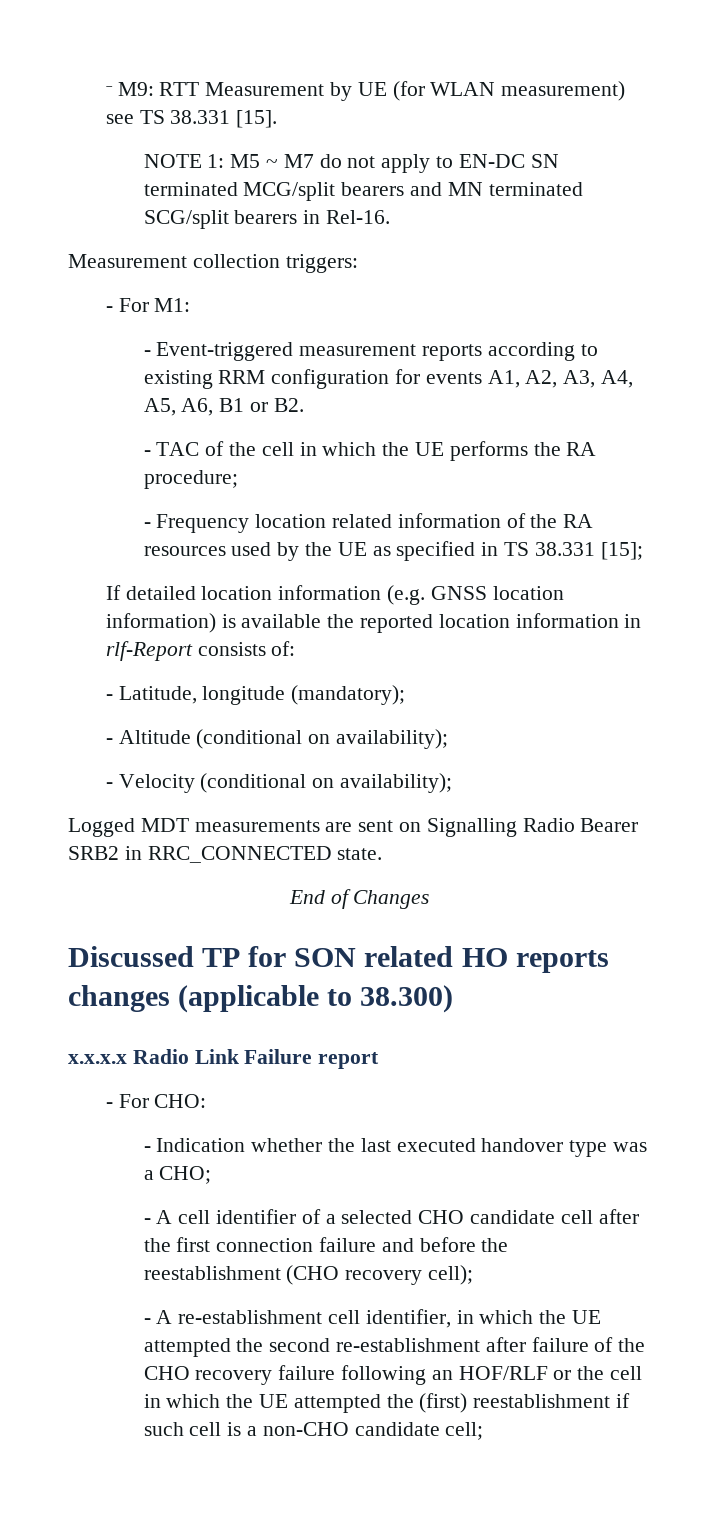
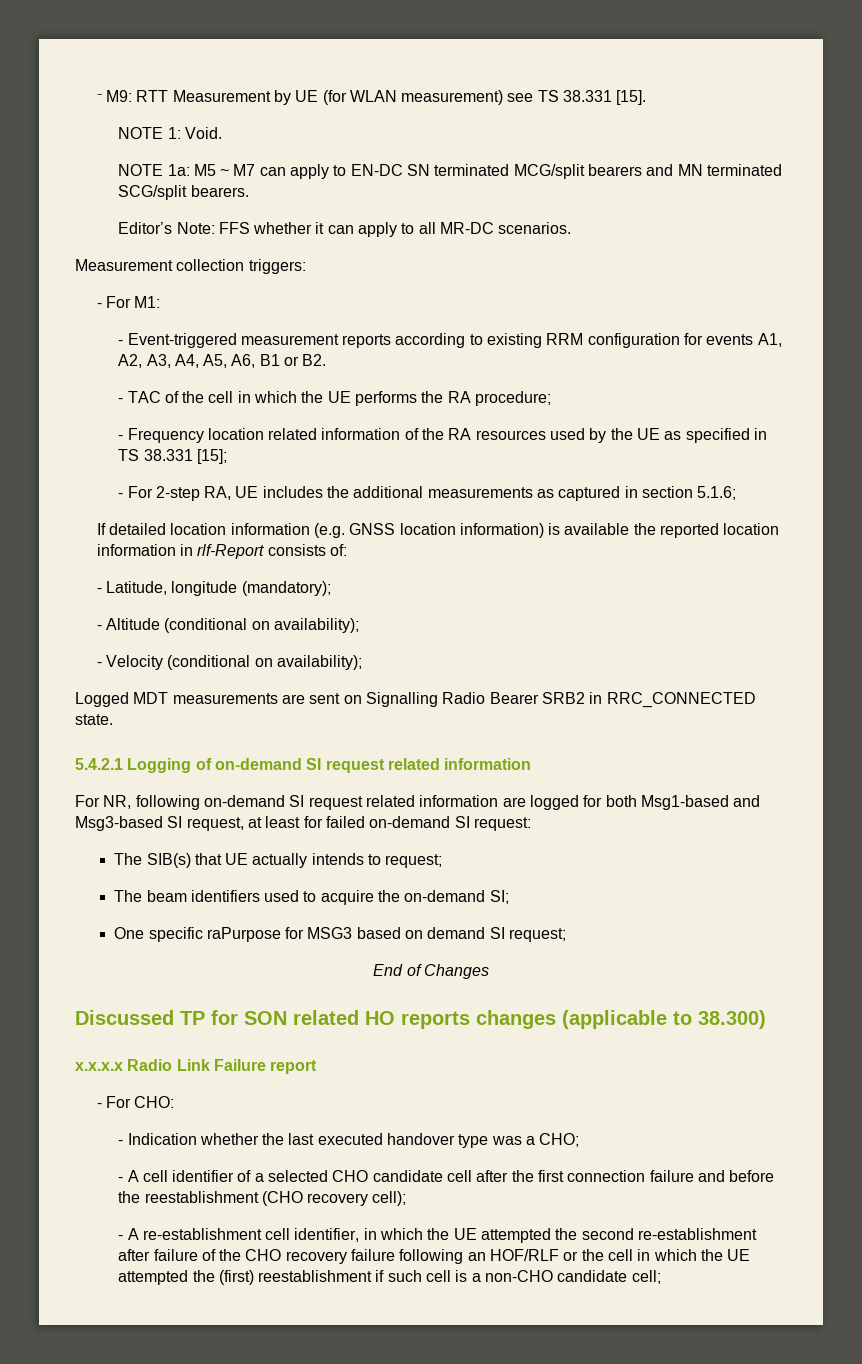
- NOTE 1: M5 ~ M7 do not apply to EN-DC SN terminated MCG/split bearers and MN terminated SCG/split bearers in Rel-16.
+ NOTE 1: Void.
+ NOTE 1a: M5 ~ M7 can apply to EN-DC SN terminated MCG/split bearers and MN terminated SCG/split bearers.
+ Editor’s Note: FFS whether it can apply to all MR-DC scenarios.
+ - For 2-step RA, UE includes the additional measurements as captured in section 5.1.6;
+ 5.4.2.1 Logging of on-demand SI request related information
+ For NR, following on-demand SI request related information are logged for both Msg1-based and Msg3-based SI request, at least for failed on-demand SI request:
+ The SIB(s) that UE actually intends to request;
+ The beam identifiers used to acquire the on-demand SI;
+ One specific raPurpose for MSG3 based on demand SI request;

